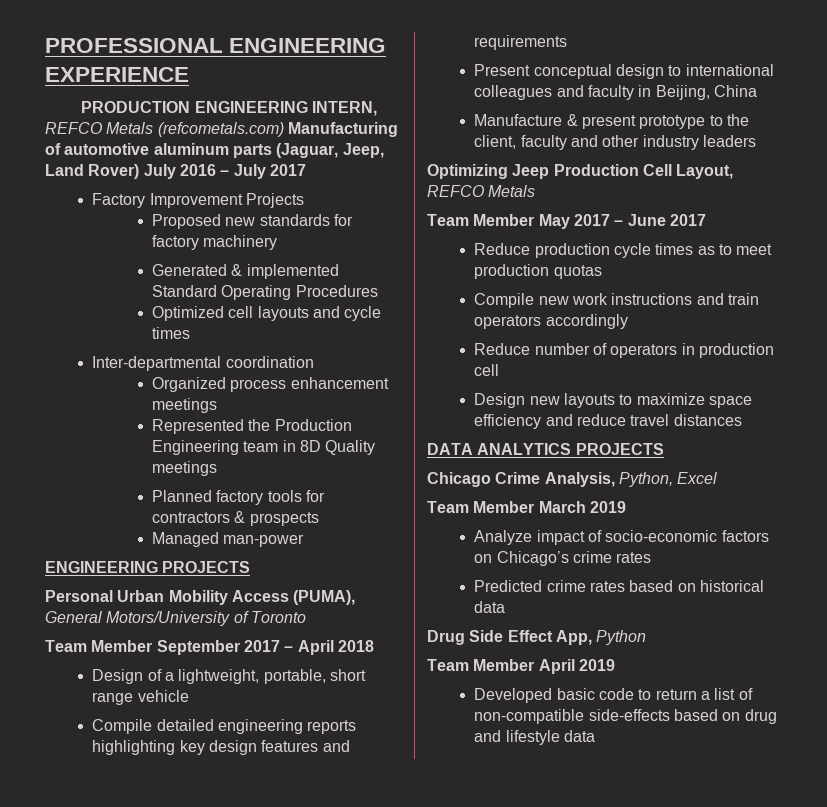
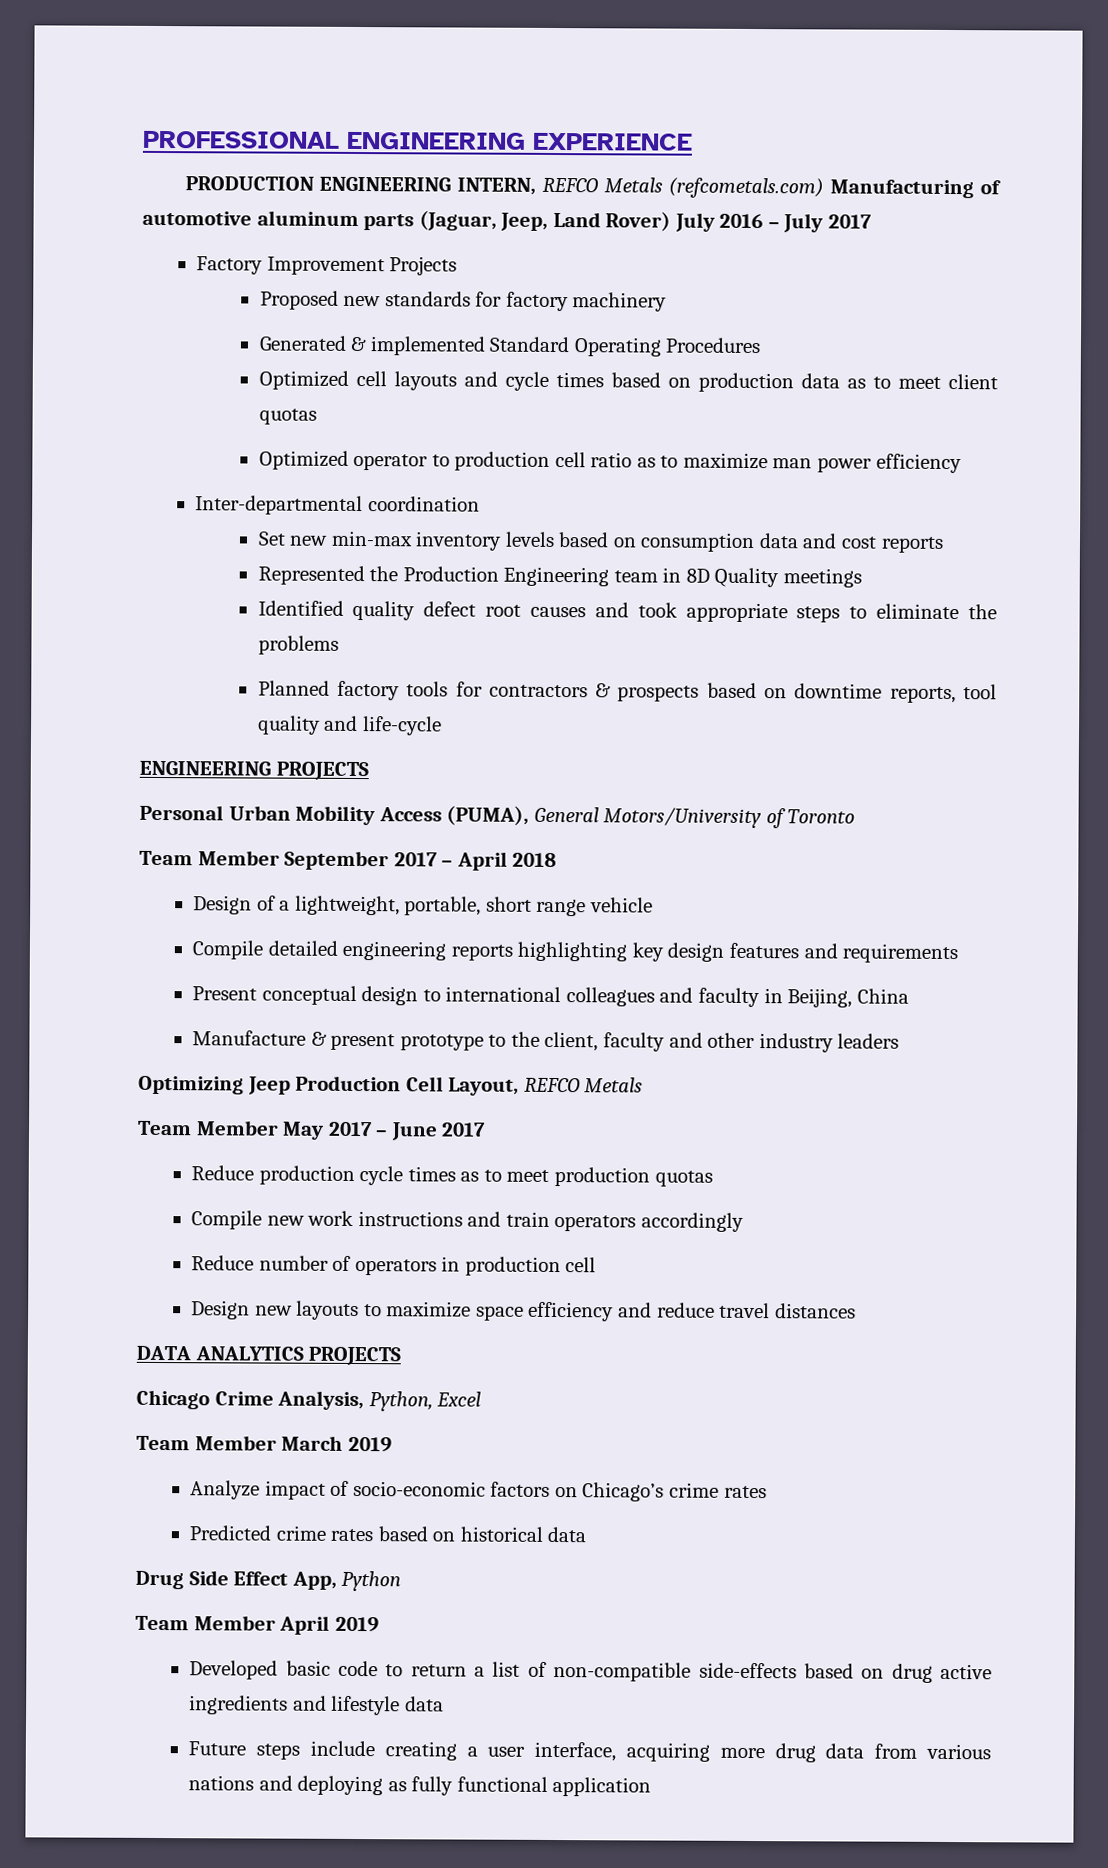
- Optimized cell layouts and cycle times
+ Optimized cell layouts and cycle times based on production data as to meet client quotas
+ Optimized operator to production cell ratio as to maximize man power efficiency
  Inter-departmental coordination
- Organized process enhancement meetings
+ Set new min-max inventory levels based on consumption data and cost reports
+ Identified quality defect root causes and took appropriate steps to eliminate the problems
- Planned factory tools for contractors & prospects
- Managed man-power
+ Planned factory tools for contractors & prospects based on downtime reports, tool quality and life-cycle
- Developed basic code to return a list of non-compatible side-effects based on drug and lifestyle data
+ Developed basic code to return a list of non-compatible side-effects based on drug active ingredients and lifestyle data
+ Future steps include creating a user interface, acquiring more drug data from various nations and deploying as fully functional application

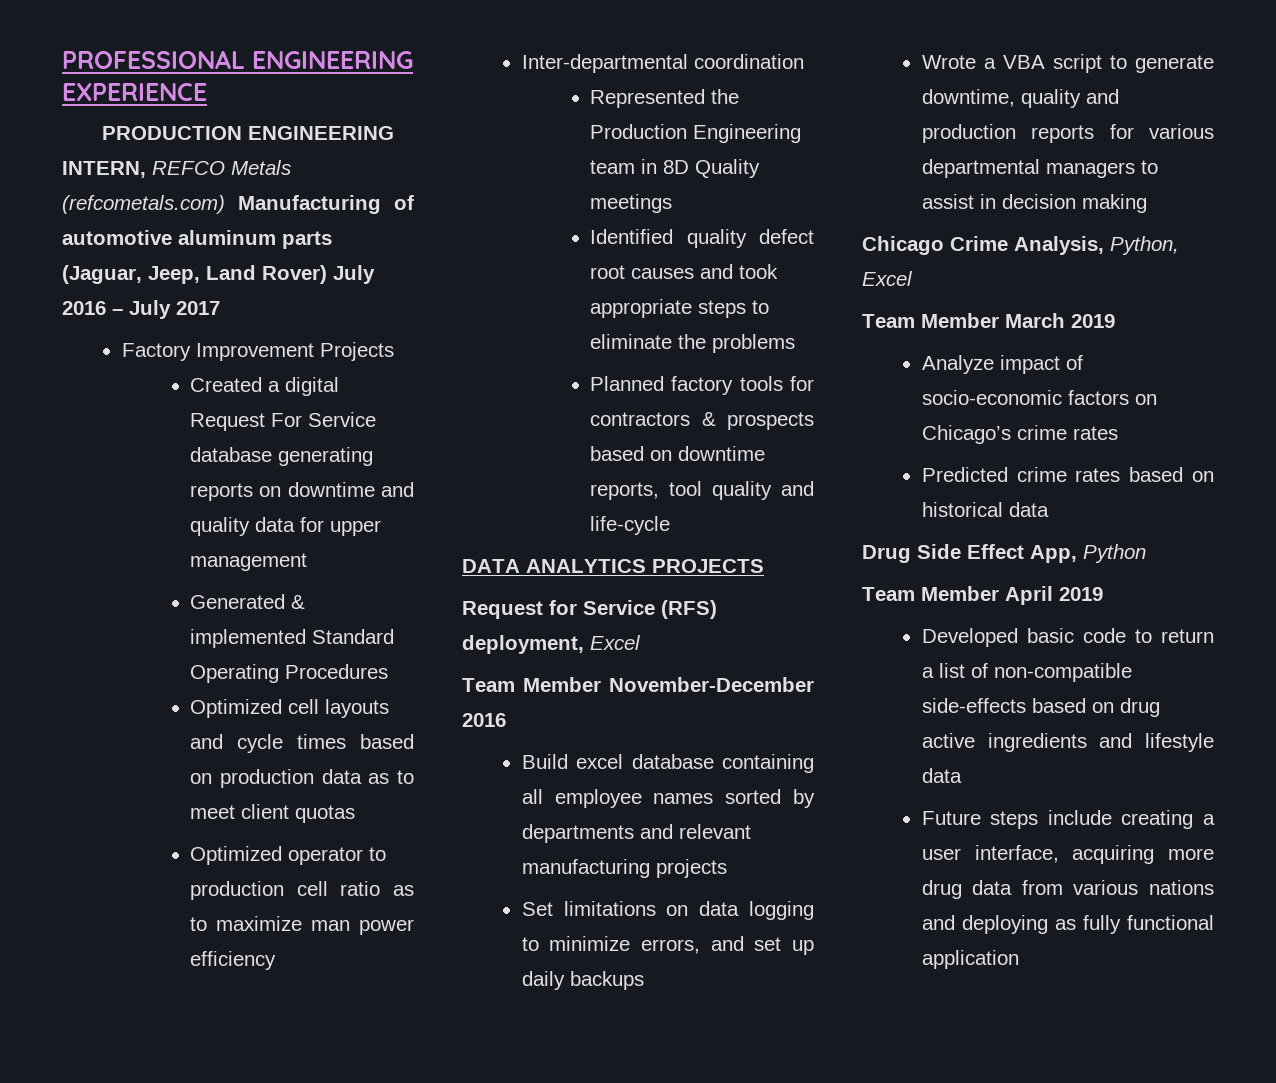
- Proposed new standards for factory machinery
+ Created a digital Request For Service database generating reports on downtime and quality data for upper management
- Set new min-max inventory levels based on consumption data and cost reports
- ENGINEERING PROJECTS
- Personal Urban Mobility Access (PUMA), General Motors/University of Toronto
- Team Member September 2017 – April 2018
- Design of a lightweight, portable, short range vehicle
- Compile detailed engineering reports highlighting key design features and requirements
- Present conceptual design to international colleagues and faculty in Beijing, China
- Manufacture & present prototype to the client, faculty and other industry leaders
- Optimizing Jeep Production Cell Layout, REFCO Metals
- Team Member May 2017 – June 2017
- Reduce production cycle times as to meet production quotas
- Compile new work instructions and train operators accordingly
- Reduce number of operators in production cell
- Design new layouts to maximize space efficiency and reduce travel distances
  DATA ANALYTICS PROJECTS
+ Request for Service (RFS) deployment, Excel
+ Team Member November-December 2016
+ Build excel database containing all employee names sorted by departments and relevant manufacturing projects
+ Set limitations on data logging to minimize errors, and set up daily backups
+ Wrote a VBA script to generate downtime, quality and production reports for various departmental managers to assist in decision making

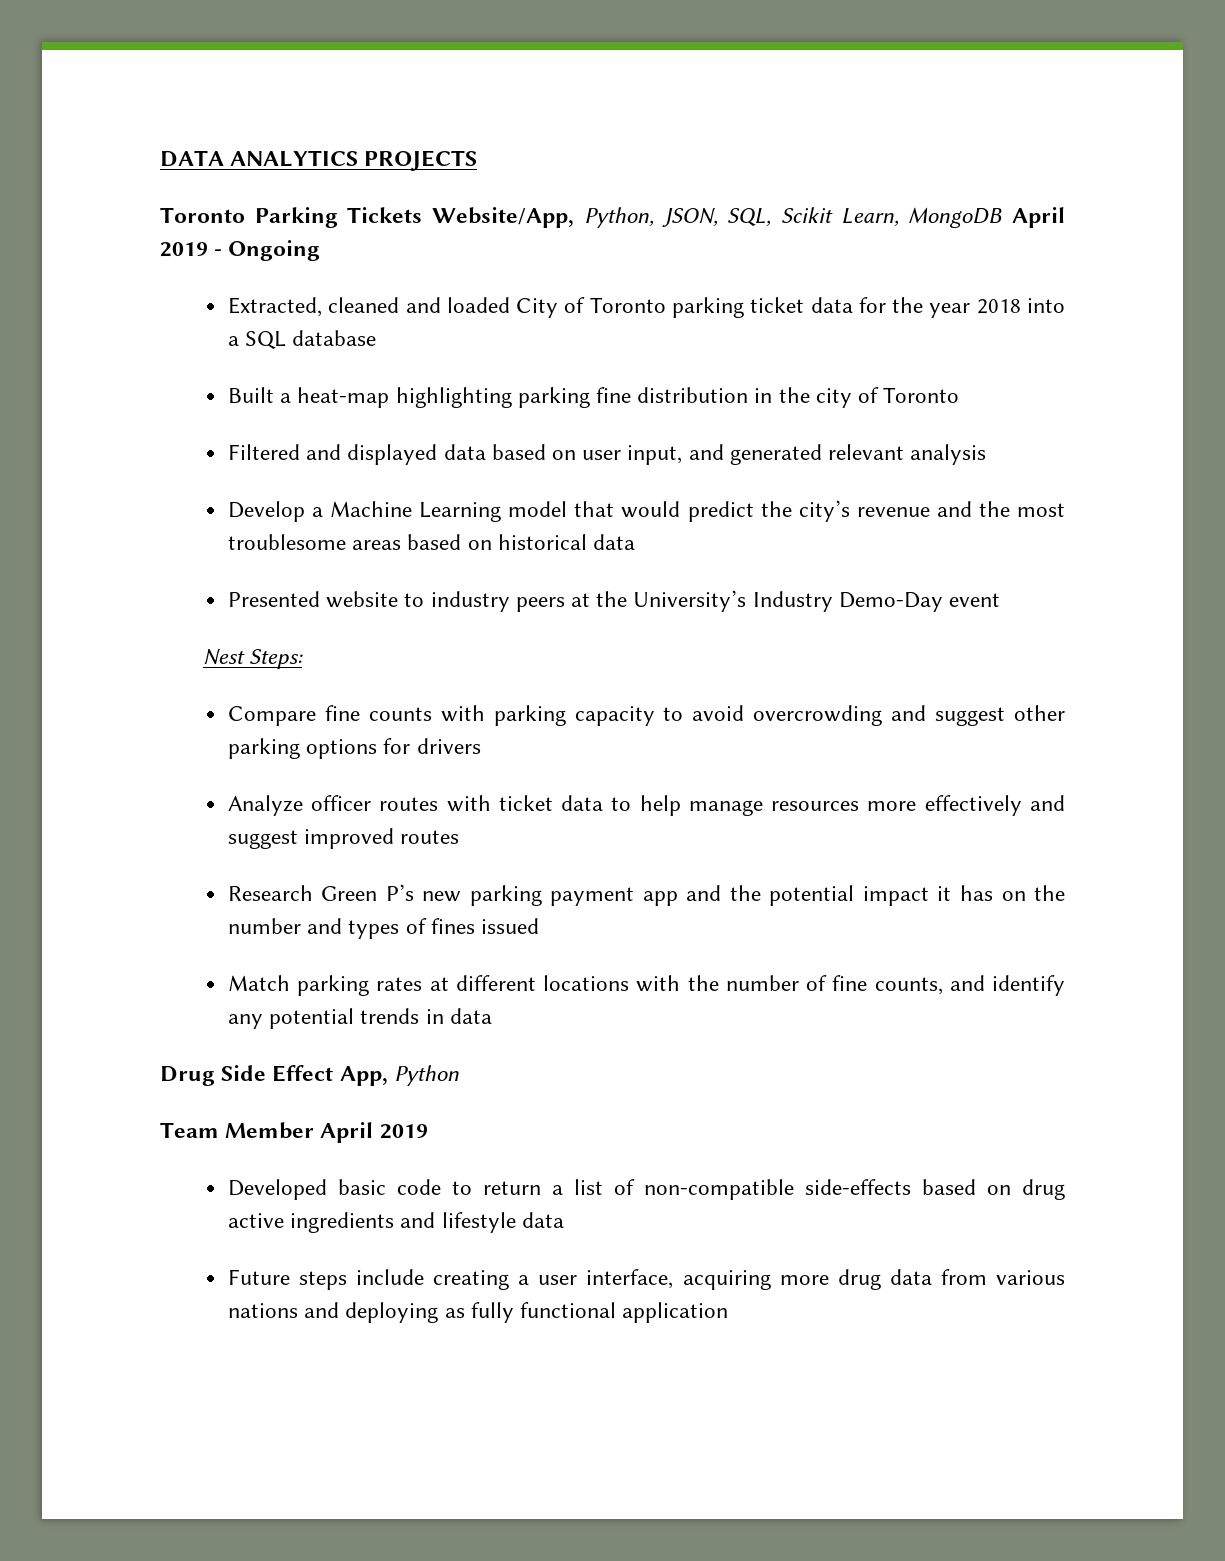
- PROFESSIONAL ENGINEERING EXPERIENCE
- PRODUCTION ENGINEERING INTERN, REFCO Metals (refcometals.com) Manufacturing of automotive aluminum parts (Jaguar, Jeep, Land Rover) July 2016 – July 2017
- Factory Improvement Projects
- Created a digital Request For Service database generating reports on downtime and quality data for upper management
- Generated & implemented Standard Operating Procedures
- Optimized cell layouts and cycle times based on production data as to meet client quotas
- Optimized operator to production cell ratio as to maximize man power efficiency
- Inter-departmental coordination
- Represented the Production Engineering team in 8D Quality meetings
- Identified quality defect root causes and took appropriate steps to eliminate the problems
- Planned factory tools for contractors & prospects based on downtime reports, tool quality and life-cycle
  DATA ANALYTICS PROJECTS
- Request for Service (RFS) deployment, Excel
- Team Member November-December 2016
- Build excel database containing all employee names sorted by departments and relevant manufacturing projects
- Set limitations on data logging to minimize errors, and set up daily backups
- Wrote a VBA script to generate downtime, quality and production reports for various departmental managers to assist in decision making
- Chicago Crime Analysis, Python, Excel
- Team Member March 2019
- Analyze impact of socio-economic factors on Chicago’s crime rates
- Predicted crime rates based on historical data
+ Toronto Parking Tickets Website/App, Python, JSON, SQL, Scikit Learn, MongoDB April 2019 - Ongoing
+ Extracted, cleaned and loaded City of Toronto parking ticket data for the year 2018 into a SQL database
+ Built a heat-map highlighting parking fine distribution in the city of Toronto
+ Filtered and displayed data based on user input, and generated relevant analysis
+ Develop a Machine Learning model that would predict the city’s revenue and the most troublesome areas based on historical data
+ Presented website to industry peers at the University’s Industry Demo-Day event
+ Nest Steps:
+ Compare fine counts with parking capacity to avoid overcrowding and suggest other parking options for drivers
+ Analyze officer routes with ticket data to help manage resources more effectively and suggest improved routes
+ Research Green P’s new parking payment app and the potential impact it has on the number and types of fines issued
+ Match parking rates at different locations with the number of fine counts, and identify any potential trends in data

